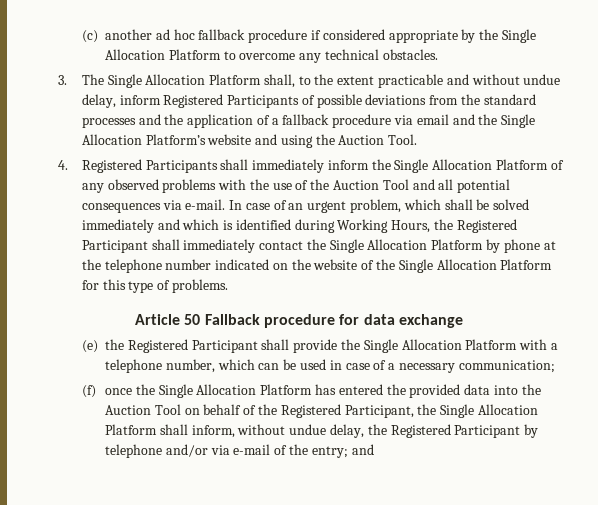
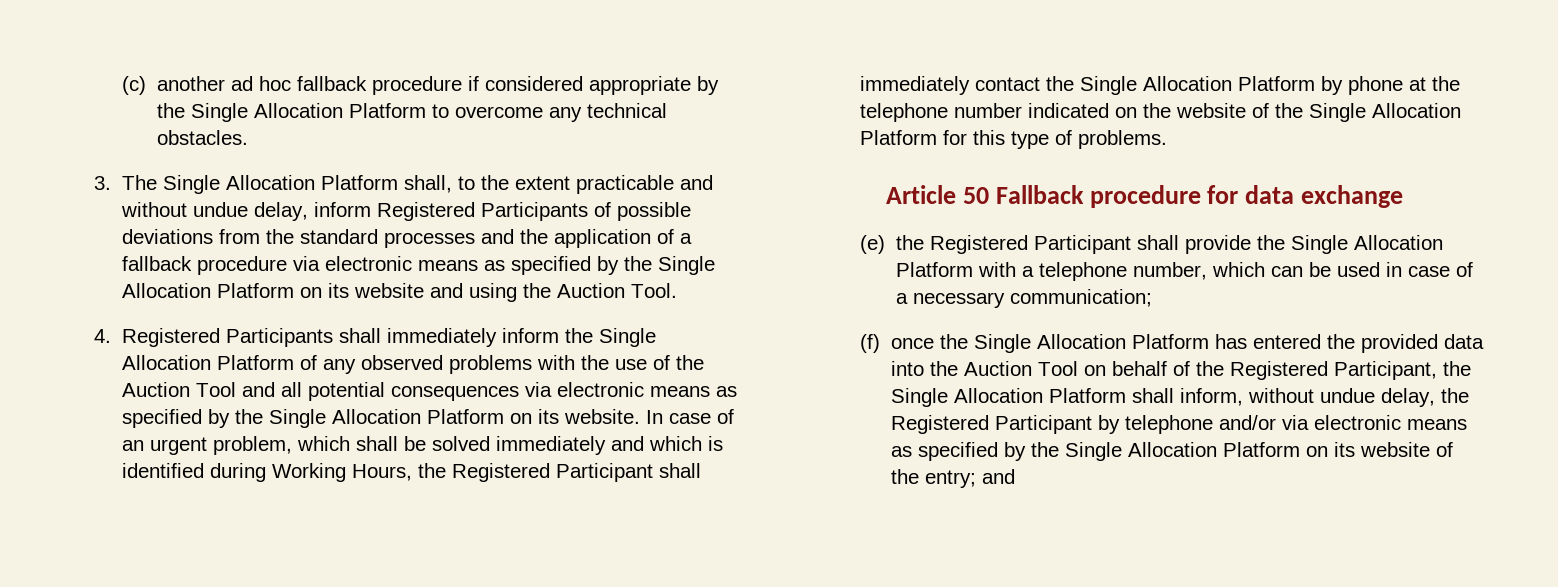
- 3. The Single Allocation Platform shall, to the extent practicable and without undue delay, inform Registered Participants of possible deviations from the standard processes and the application of a fallback procedure via email and the Single Allocation Platform’s website and using the Auction Tool.
+ 3. The Single Allocation Platform shall, to the extent practicable and without undue delay, inform Registered Participants of possible deviations from the standard processes and the application of a fallback procedure via electronic means as specified by the Single Allocation Platform on its website and using the Auction Tool.
- 4. Registered Participants shall immediately inform the Single Allocation Platform of any observed problems with the use of the Auction Tool and all potential consequences via e-mail.
+ 4. Registered Participants shall immediately inform the Single Allocation Platform of any observed problems with the use of the Auction Tool and all potential consequences via electronic means as specified by the Single Allocation Platform on its website.
- (f) once the Single Allocation Platform has entered the provided data into the Auction Tool on behalf of the Registered Participant, the Single Allocation Platform shall inform, without undue delay, the Registered Participant by telephone and/or via e-mail of the entry; and
+ (f) once the Single Allocation Platform has entered the provided data into the Auction Tool on behalf of the Registered Participant, the Single Allocation Platform shall inform, without undue delay, the Registered Participant by telephone and/or via electronic means as specified by the Single Allocation Platform on its website of the entry; and

